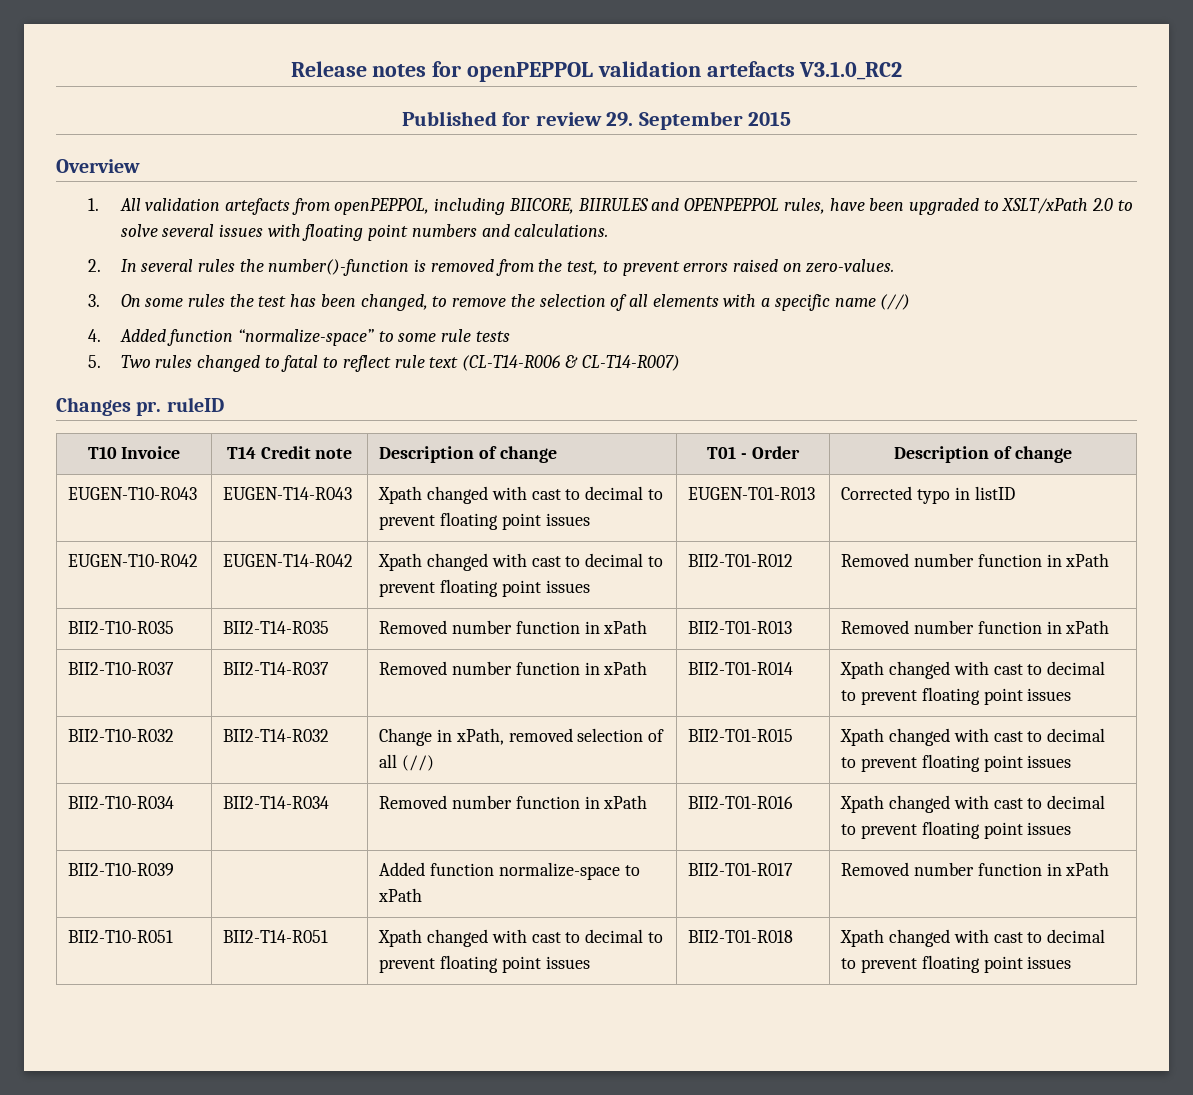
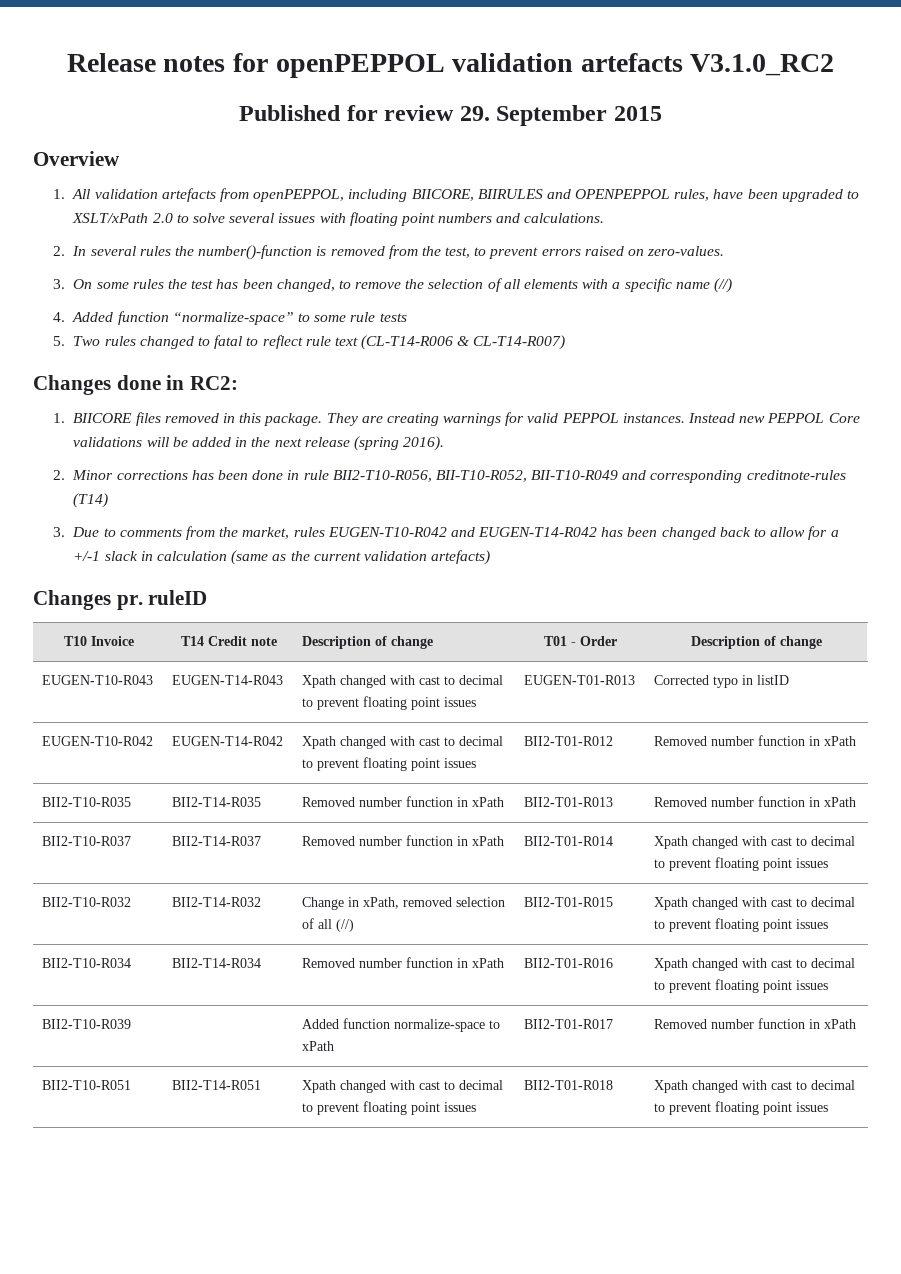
+ Changes done in RC2:
+ 1. BIICORE files removed in this package. They are creating warnings for valid PEPPOL instances. Instead new PEPPOL Core validations will be added in the next release (spring 2016).
+ 2. Minor corrections has been done in rule BII2-T10-R056, BII-T10-R052, BII-T10-R049 and corresponding creditnote-rules (T14)
+ 3. Due to comments from the market, rules EUGEN-T10-R042 and EUGEN-T14-R042 has been changed back to allow for a +/-1 slack in calculation (same as the current validation artefacts)

